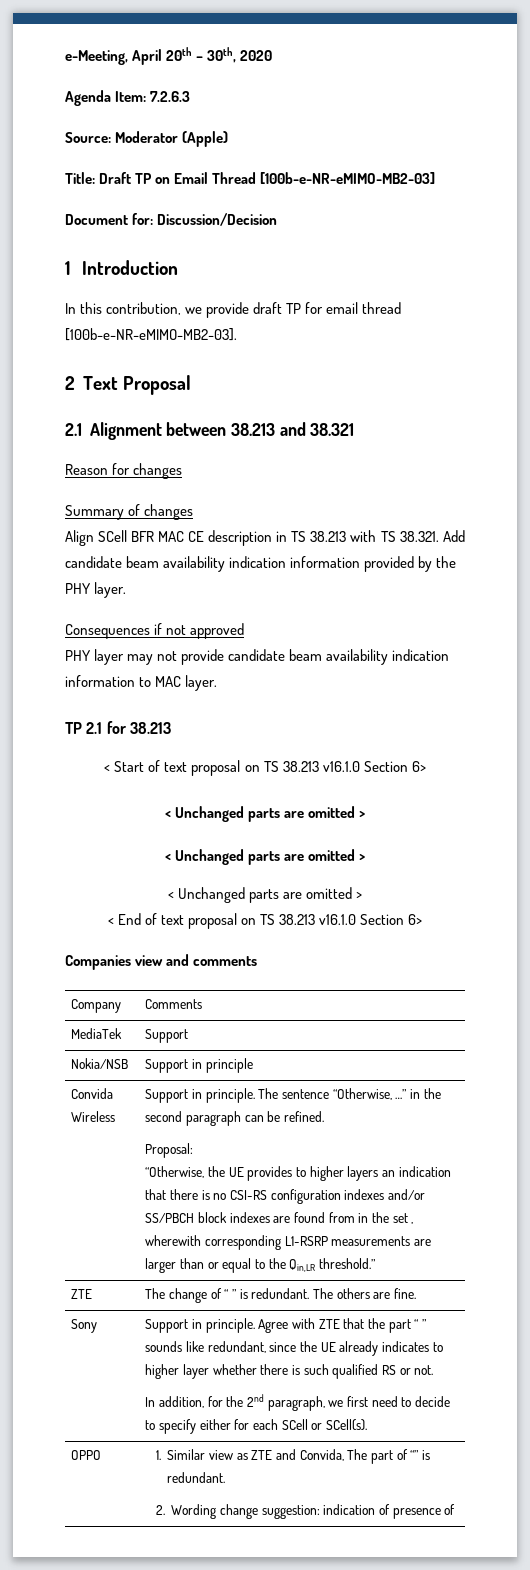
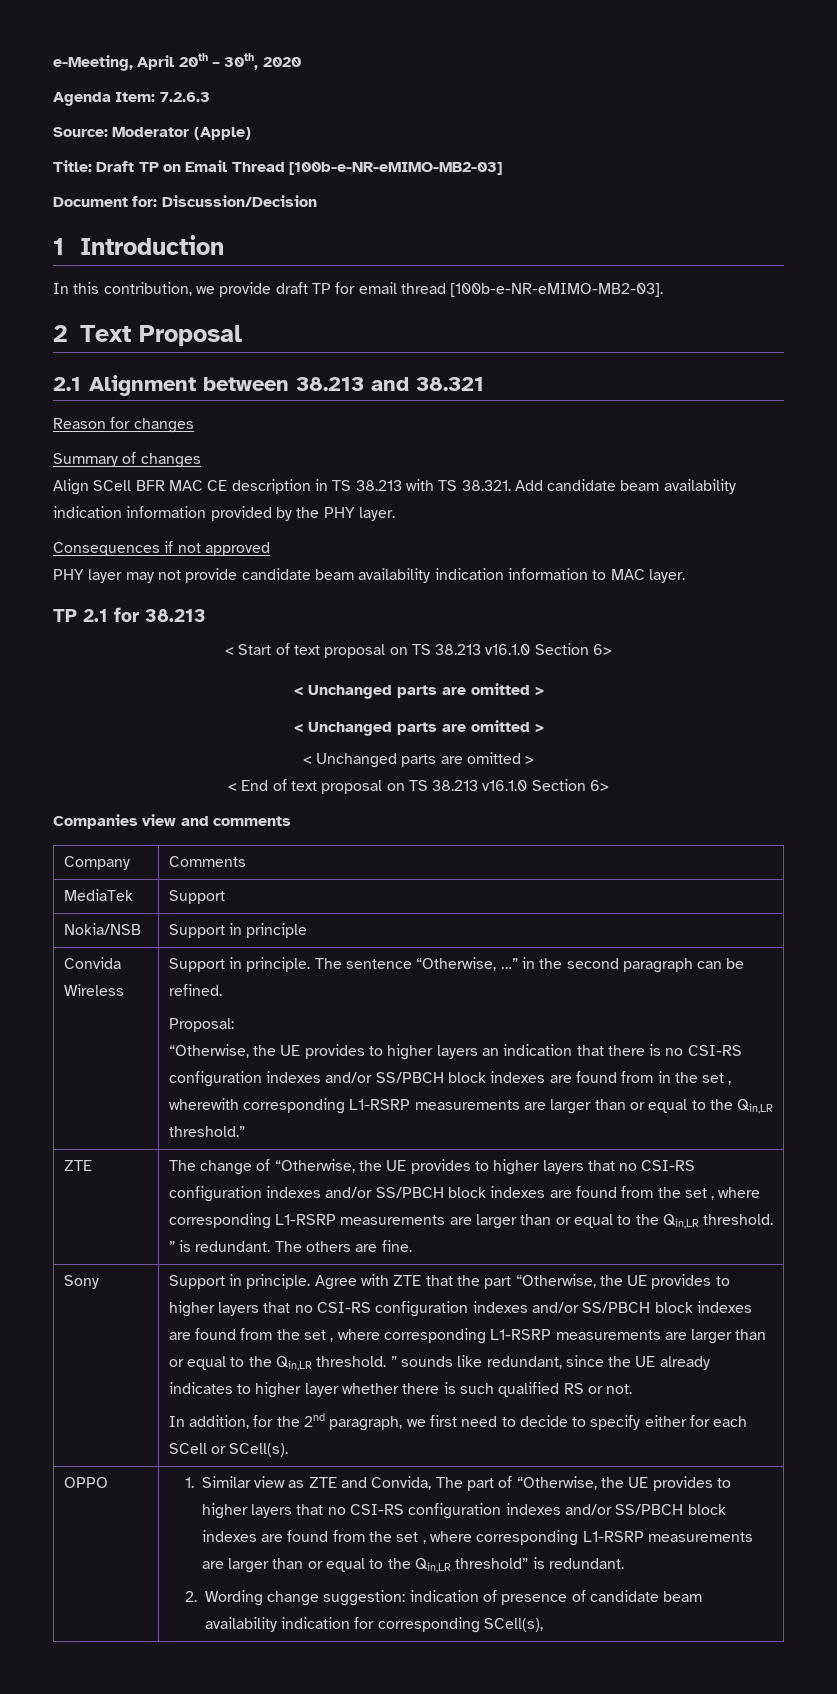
- The change of “ ” is redundant.
+ The change of “Otherwise, the UE provides to higher layers that no CSI-RS configuration indexes and/or SS/PBCH block indexes are found from the set , where corresponding L1-RSRP measurements are larger than or equal to the Qin,LR threshold. ” is redundant.
- Agree with ZTE that the part “ ” sounds like redundant, since the UE already indicates to higher layer whether there is such qualified RS or not.
+ Agree with ZTE that the part “Otherwise, the UE provides to higher layers that no CSI-RS configuration indexes and/or SS/PBCH block indexes are found from the set , where corresponding L1-RSRP measurements are larger than or equal to the Qin,LR threshold. ” sounds like redundant, since the UE already indicates to higher layer whether there is such qualified RS or not.
- 1. Similar view as ZTE and Convida, The part of “” is redundant.
+ 1. Similar view as ZTE and Convida, The part of “Otherwise, the UE provides to higher layers that no CSI-RS configuration indexes and/or SS/PBCH block indexes are found from the set , where corresponding L1-RSRP measurements are larger than or equal to the Qin,LR threshold” is redundant.
- 2. Wording change suggestion: indication of presence of
+ 2. Wording change suggestion: indication of presence of candidate beam availability indication for corresponding SCell(s),

